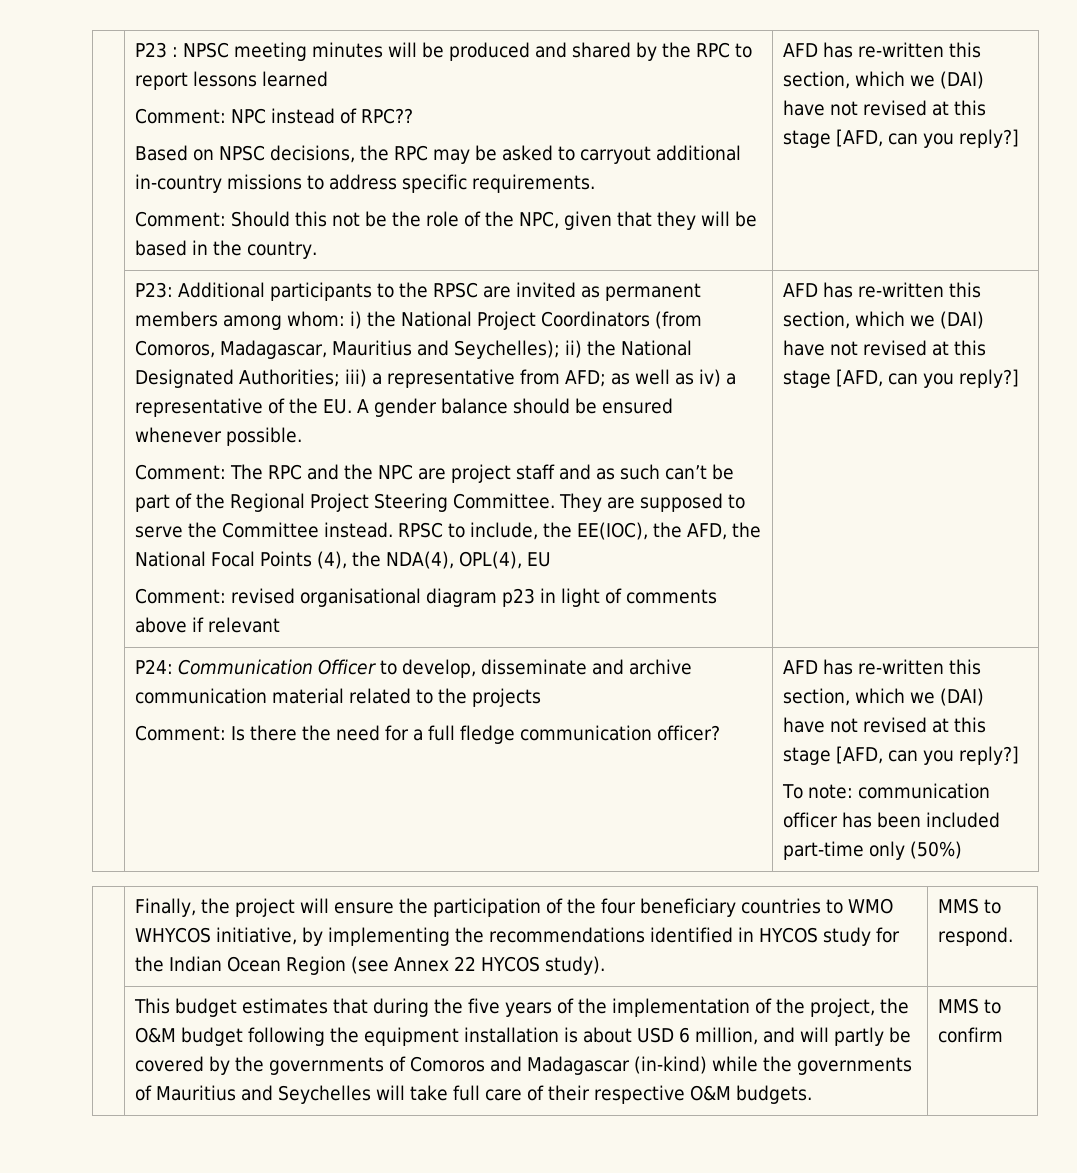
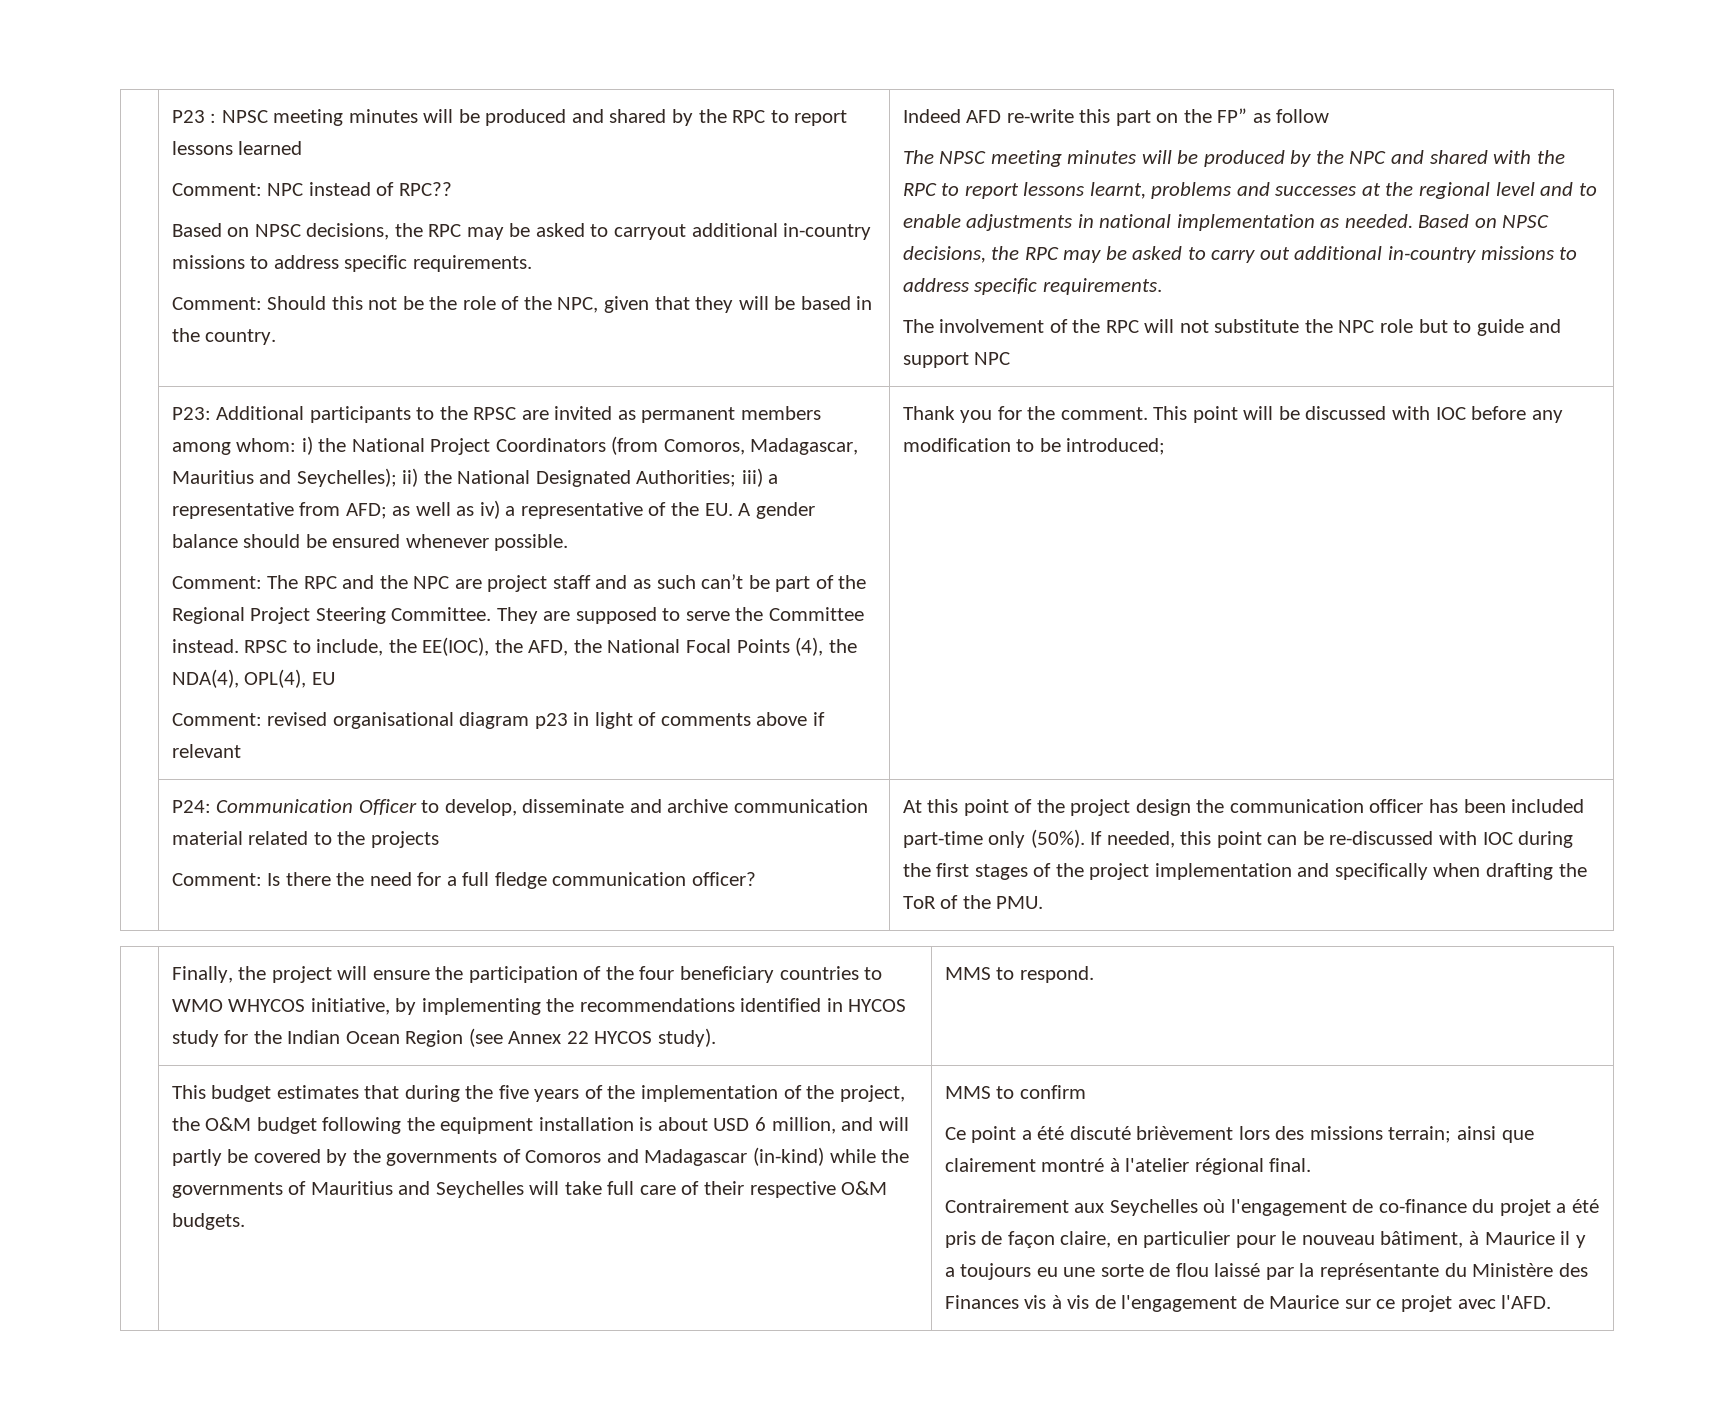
- Comment: Should this not be the role of the NPC, given that they will be based in the country. | AFD has re-written this section, which we (DAI) have not revised at this stage [AFD, can you reply?]
+ Comment: Should this not be the role of the NPC, given that they will be based in the country. | Indeed AFD re-write this part on the FP” as follow
+ The NPSC meeting minutes will be produced by the NPC and shared with the RPC to report lessons learnt, problems and successes at the regional level and to enable adjustments in national implementation as needed. Based on NPSC decisions, the RPC may be asked to carry out additional in-country missions to address specific requirements.
+ The involvement of the RPC will not substitute the NPC role but to guide and support NPC
- Comment: revised organisational diagram p23 in light of comments above if relevant | AFD has re-written this section, which we (DAI) have not revised at this stage [AFD, can you reply?]
+ Comment: revised organisational diagram p23 in light of comments above if relevant | Thank you for the comment. This point will be discussed with IOC before any modification to be introduced;
- Comment: Is there the need for a full fledge communication officer? | AFD has re-written this section, which we (DAI) have not revised at this stage [AFD, can you reply?]
- To note: communication officer has been included part-time only (50%)
+ Comment: Is there the need for a full fledge communication officer? | At this point of the project design the communication officer has been included part-time only (50%). If needed, this point can be re-discussed with IOC during the first stages of the project implementation and specifically when drafting the ToR of the PMU.
+ Ce point a été discuté brièvement lors des missions terrain; ainsi que clairement montré à l'atelier régional final.
+ Contrairement aux Seychelles où l'engagement de co-finance du projet a été pris de façon claire, en particulier pour le nouveau bâtiment, à Maurice il y a toujours eu une sorte de flou laissé par la représentante du Ministère des Finances vis à vis de l'engagement de Maurice sur ce projet avec l'AFD.

